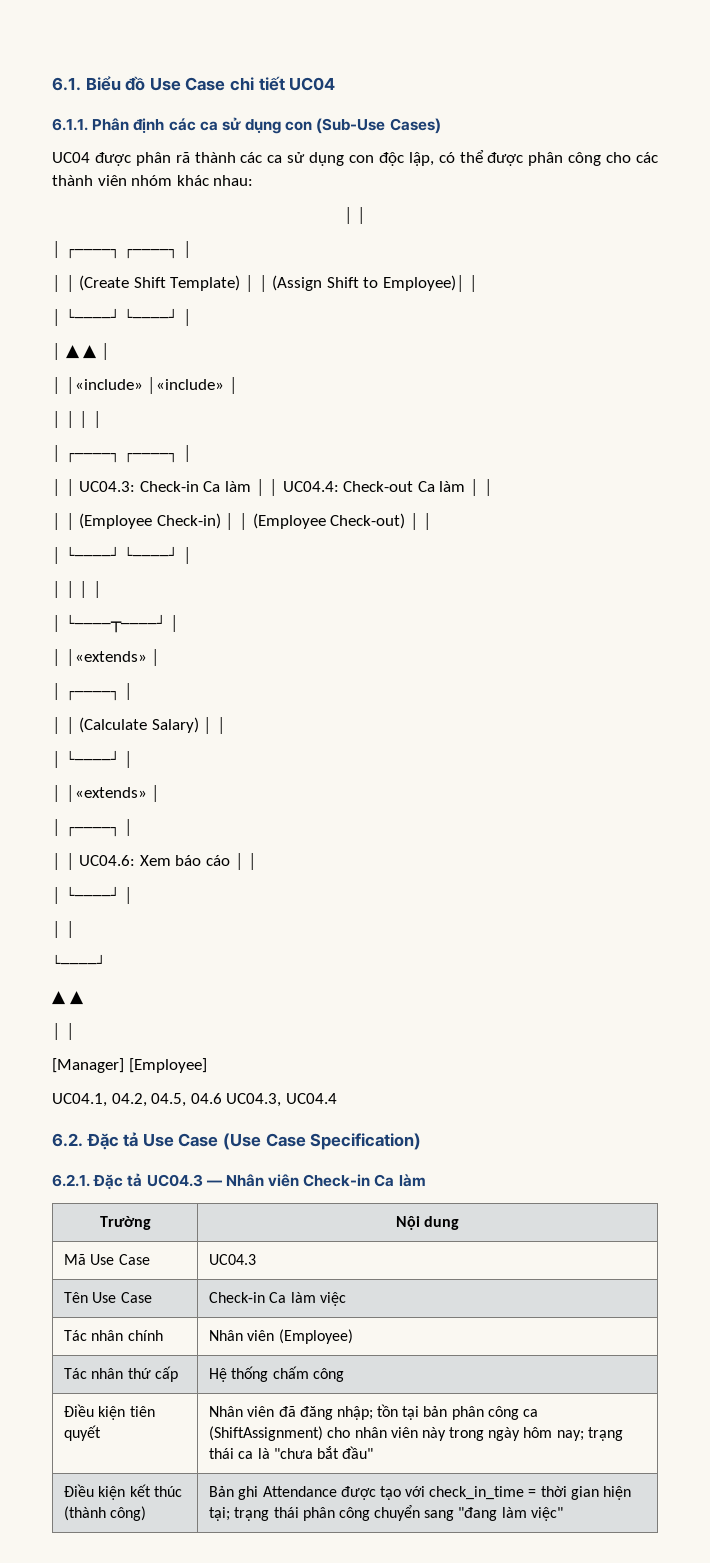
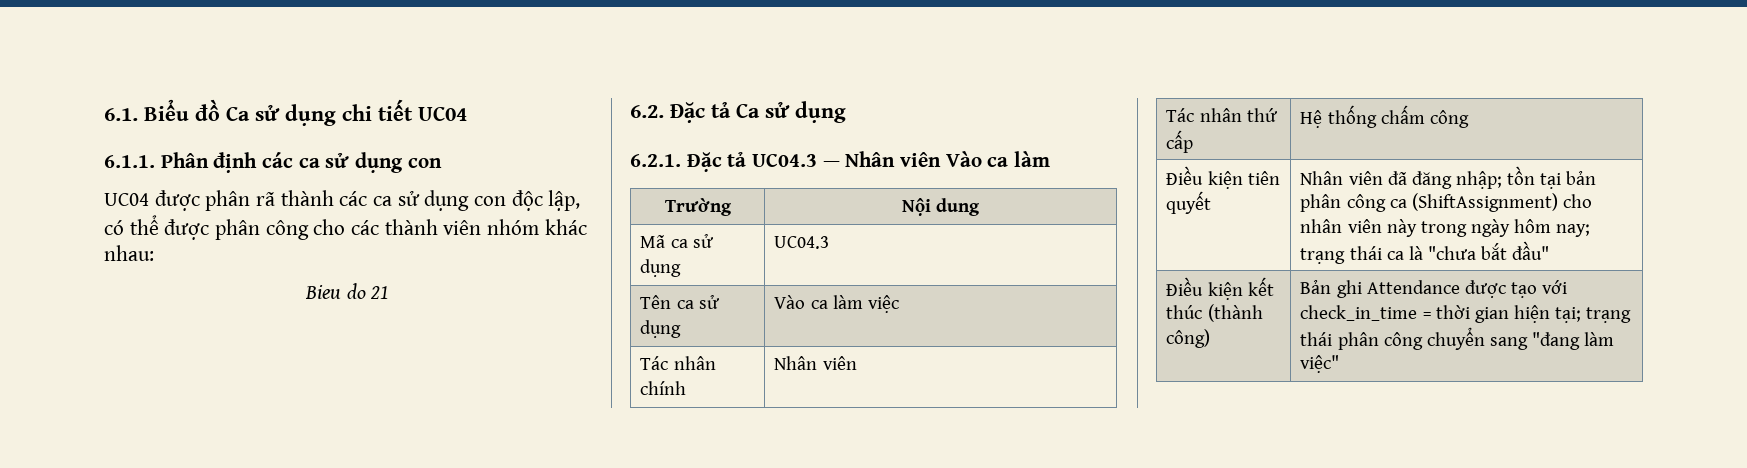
- 6.1. Biểu đồ Use Case chi tiết UC04
+ 6.1. Biểu đồ Ca sử dụng chi tiết UC04
- 6.1.1. Phân định các ca sử dụng con (Sub-Use Cases)
+ 6.1.1. Phân định các ca sử dụng con
  UC04 được phân rã thành các ca sử dụng con độc lập, có thể được phân công cho các thành viên nhóm khác nhau:
- │ │
- │ ┌────┐ ┌────┐ │
- │ │ (Create Shift Template) │ │ (Assign Shift to Employee)│ │
- │ └────┘ └────┘ │
- │ ▲ ▲ │
- │ │«include» │«include» │
- │ │ │ │
- │ ┌────┐ ┌────┐ │
- │ │ UC04.3: Check-in Ca làm │ │ UC04.4: Check-out Ca làm │ │
- │ │ (Employee Check-in) │ │ (Employee Check-out) │ │
- │ └────┘ └────┘ │
- │ │ │ │
- │ └────┬────┘ │
- │ │«extends» │
- │ ┌────┐ │
- │ │ (Calculate Salary) │ │
- │ └────┘ │
- │ │«extends» │
- │ ┌────┐ │
- │ │ UC04.6: Xem báo cáo │ │
- │ └────┘ │
- │ │
- └────┘
- ▲ ▲
- │ │
- [Manager] [Employee]
- UC04.1, 04.2, 04.5, 04.6 UC04.3, UC04.4
- 6.2. Đặc tả Use Case (Use Case Specification)
+ Bieu do 21
+ 6.2. Đặc tả Ca sử dụng
- 6.2.1. Đặc tả UC04.3 — Nhân viên Check-in Ca làm
+ 6.2.1. Đặc tả UC04.3 — Nhân viên Vào ca làm
- Mã Use Case | UC04.3
+ Mã ca sử dụng | UC04.3
- Tên Use Case | Check-in Ca làm việc
+ Tên ca sử dụng | Vào ca làm việc
- Tác nhân chính | Nhân viên (Employee)
+ Tác nhân chính | Nhân viên

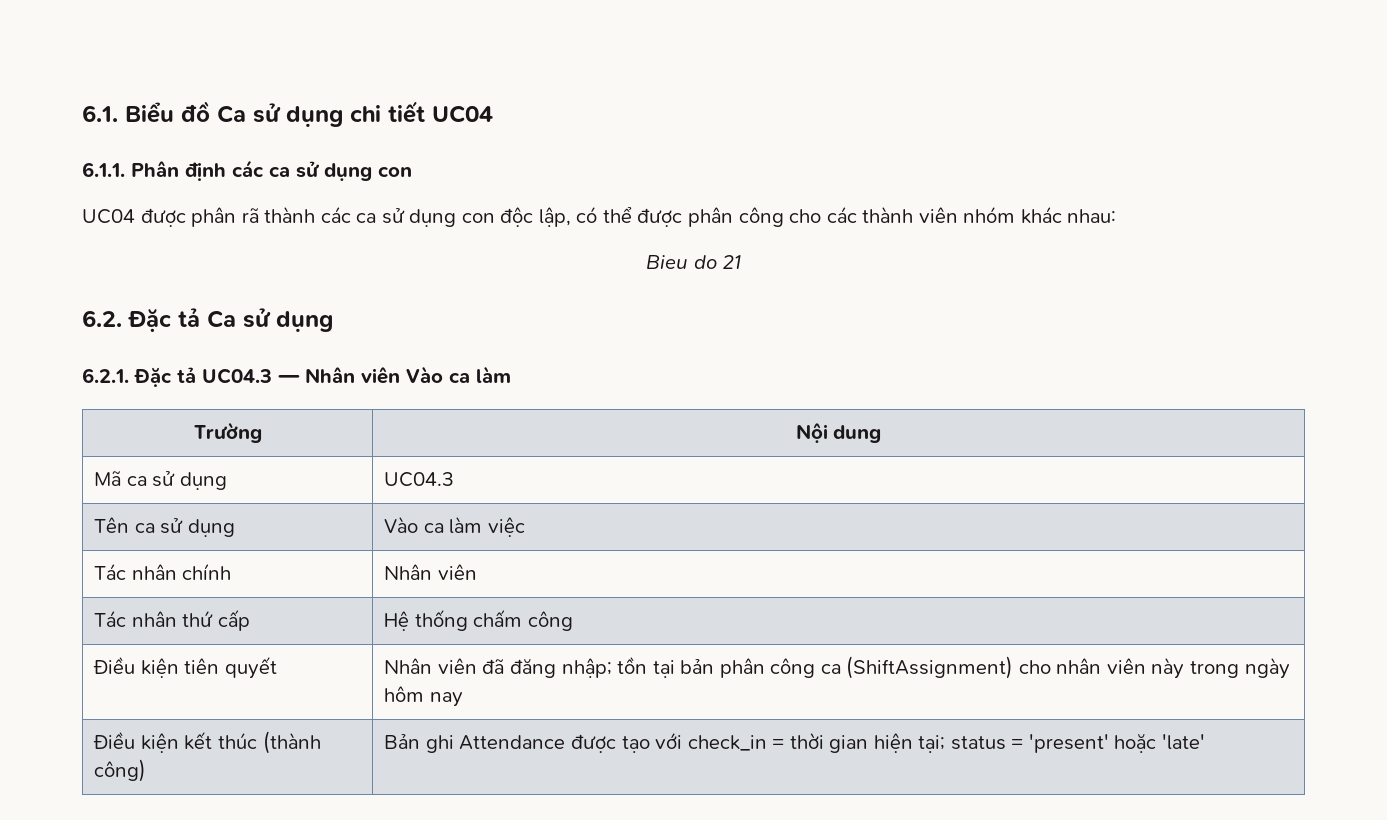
- Điều kiện tiên quyết | Nhân viên đã đăng nhập; tồn tại bản phân công ca (ShiftAssignment) cho nhân viên này trong ngày hôm nay; trạng thái ca là "chưa bắt đầu"
+ Điều kiện tiên quyết | Nhân viên đã đăng nhập; tồn tại bản phân công ca (ShiftAssignment) cho nhân viên này trong ngày hôm nay
- Điều kiện kết thúc (thành công) | Bản ghi Attendance được tạo với check_in_time = thời gian hiện tại; trạng thái phân công chuyển sang "đang làm việc"
+ Điều kiện kết thúc (thành công) | Bản ghi Attendance được tạo với check_in = thời gian hiện tại; status = 'present' hoặc 'late'

